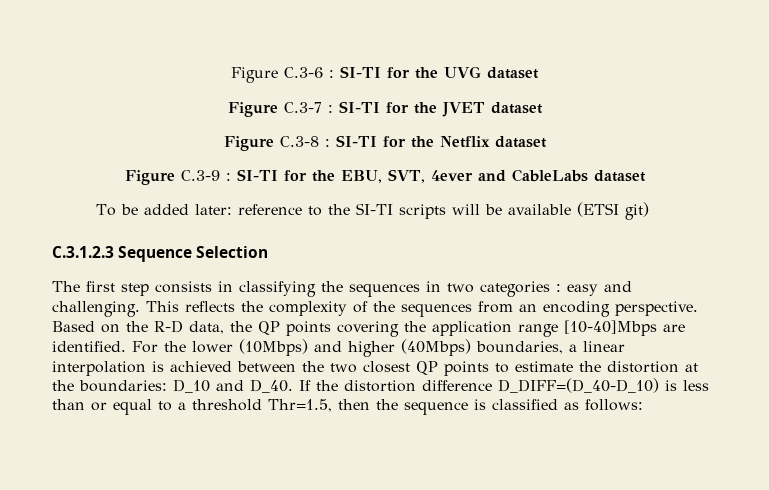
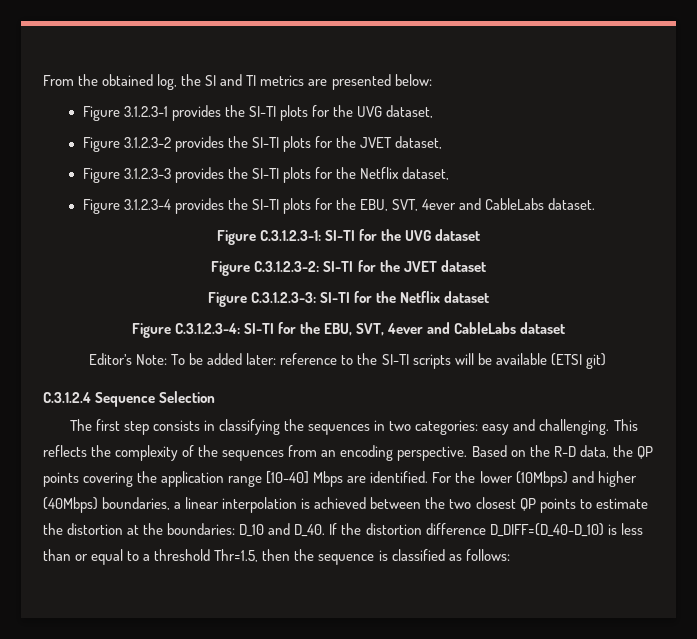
- Figure C.3-6 : SI-TI for the UVG dataset
+ From the obtained log, the SI and TI metrics are presented below:
+ Figure 3.1.2.3-1 provides the SI-TI plots for the UVG dataset,
+ Figure 3.1.2.3-2 provides the SI-TI plots for the JVET dataset,
+ Figure 3.1.2.3-3 provides the SI-TI plots for the Netflix dataset,
+ Figure 3.1.2.3-4 provides the SI-TI plots for the EBU, SVT, 4ever and CableLabs dataset.
+ Figure C.3.1.2.3-1: SI-TI for the UVG dataset
- Figure C.3-7 : SI-TI for the JVET dataset
+ Figure C.3.1.2.3-2: SI-TI for the JVET dataset
- Figure C.3-8 : SI-TI for the Netflix dataset
+ Figure C.3.1.2.3-3: SI-TI for the Netflix dataset
- Figure C.3-9 : SI-TI for the EBU, SVT, 4ever and CableLabs dataset
+ Figure C.3.1.2.3-4: SI-TI for the EBU, SVT, 4ever and CableLabs dataset
- To be added later: reference to the SI-TI scripts will be available (ETSI git)
+ Editor’s Note: To be added later: reference to the SI-TI scripts will be available (ETSI git)
- C.3.1.2.3 Sequence Selection
+ C.3.1.2.4 Sequence Selection
- The first step consists in classifying the sequences in two categories : easy and challenging.
+ The first step consists in classifying the sequences in two categories: easy and challenging.
- Based on the R-D data, the QP points covering the application range [10-40]Mbps are identified.
+ Based on the R-D data, the QP points covering the application range [10-40] Mbps are identified.

